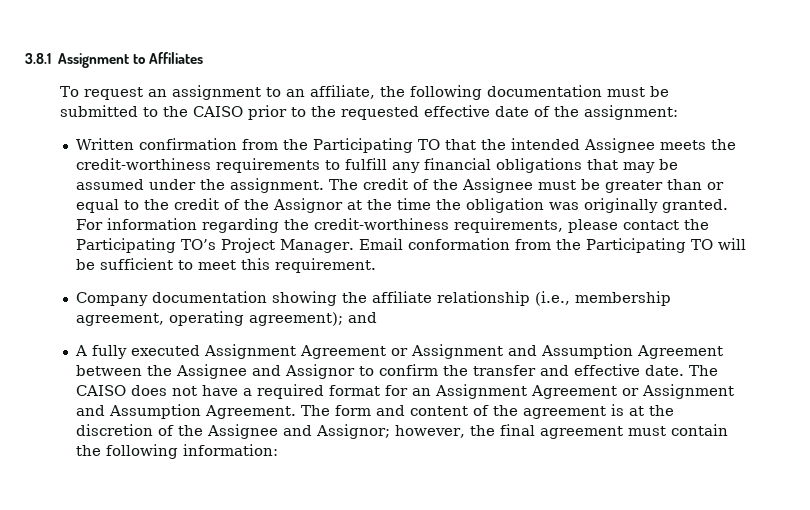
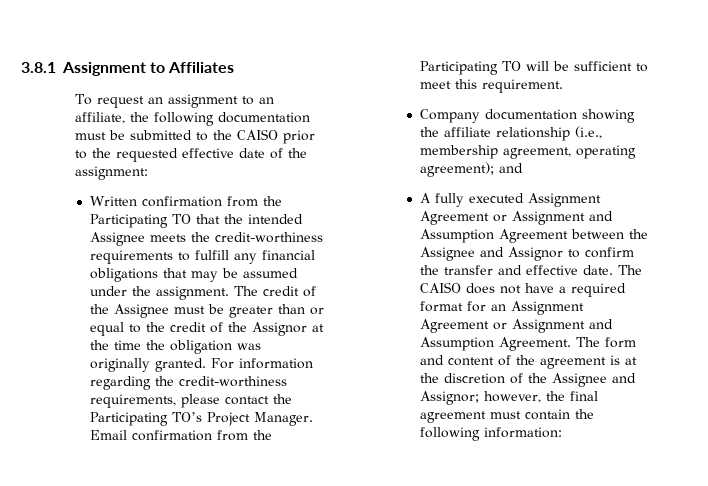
- Email conformation from the Participating TO will be sufficient to meet this requirement.
+ Email confirmation from the Participating TO will be sufficient to meet this requirement.

